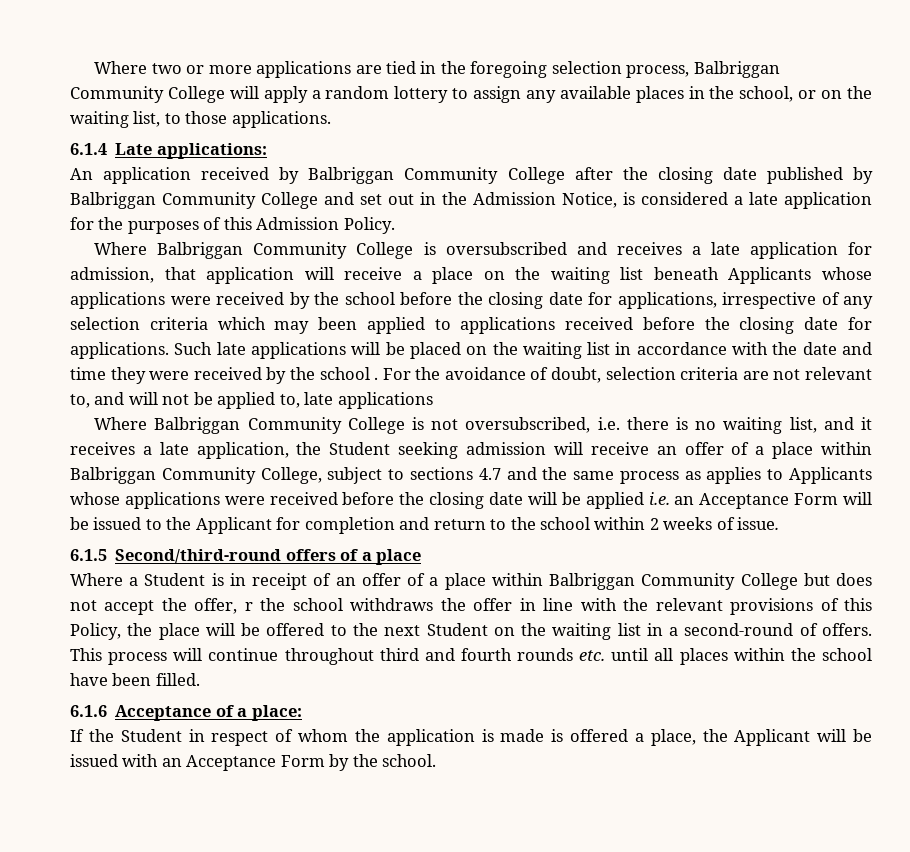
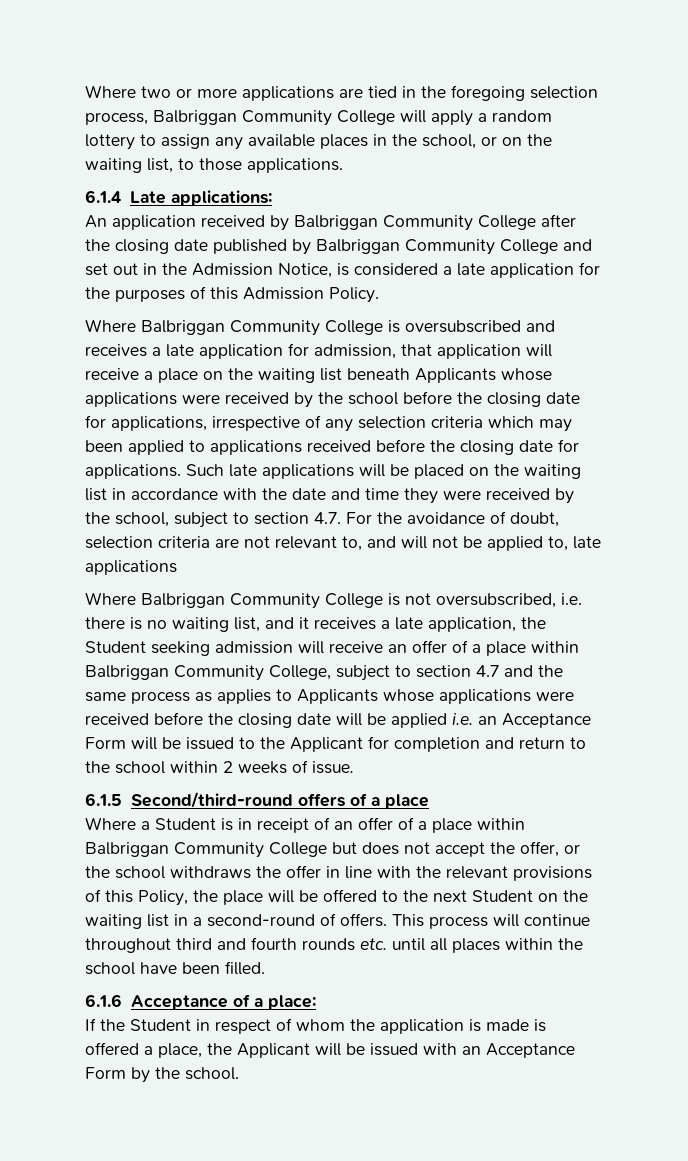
- Such late applications will be placed on the waiting list in accordance with the date and time they were received by the school . For the avoidance of doubt, selection criteria are not relevant to, and will not be applied to, late applications
+ Such late applications will be placed on the waiting list in accordance with the date and time they were received by the school, subject to section 4.7. For the avoidance of doubt, selection criteria are not relevant to, and will not be applied to, late applications
- Where Balbriggan Community College is not oversubscribed, i.e. there is no waiting list, and it receives a late application, the Student seeking admission will receive an offer of a place within Balbriggan Community College, subject to sections 4.7 and the same process as applies to Applicants whose applications were received before the closing date will be applied i.e. an Acceptance Form will be issued to the Applicant for completion and return to the school within 2 weeks of issue.
+ Where Balbriggan Community College is not oversubscribed, i.e. there is no waiting list, and it receives a late application, the Student seeking admission will receive an offer of a place within Balbriggan Community College, subject to section 4.7 and the same process as applies to Applicants whose applications were received before the closing date will be applied i.e. an Acceptance Form will be issued to the Applicant for completion and return to the school within 2 weeks of issue.
- Where a Student is in receipt of an offer of a place within Balbriggan Community College but does not accept the offer, r the school withdraws the offer in line with the relevant provisions of this Policy, the place will be offered to the next Student on the waiting list in a second-round of offers.
+ Where a Student is in receipt of an offer of a place within Balbriggan Community College but does not accept the offer, or the school withdraws the offer in line with the relevant provisions of this Policy, the place will be offered to the next Student on the waiting list in a second-round of offers.

